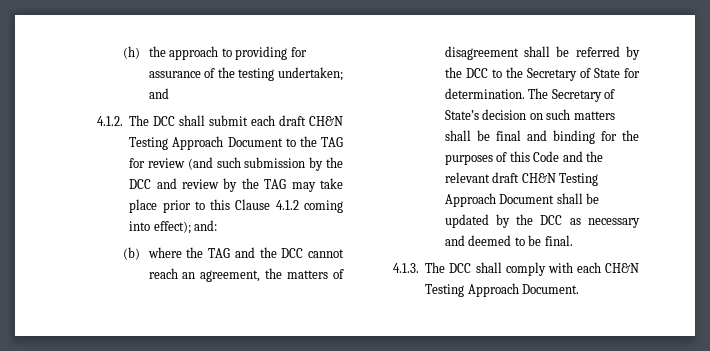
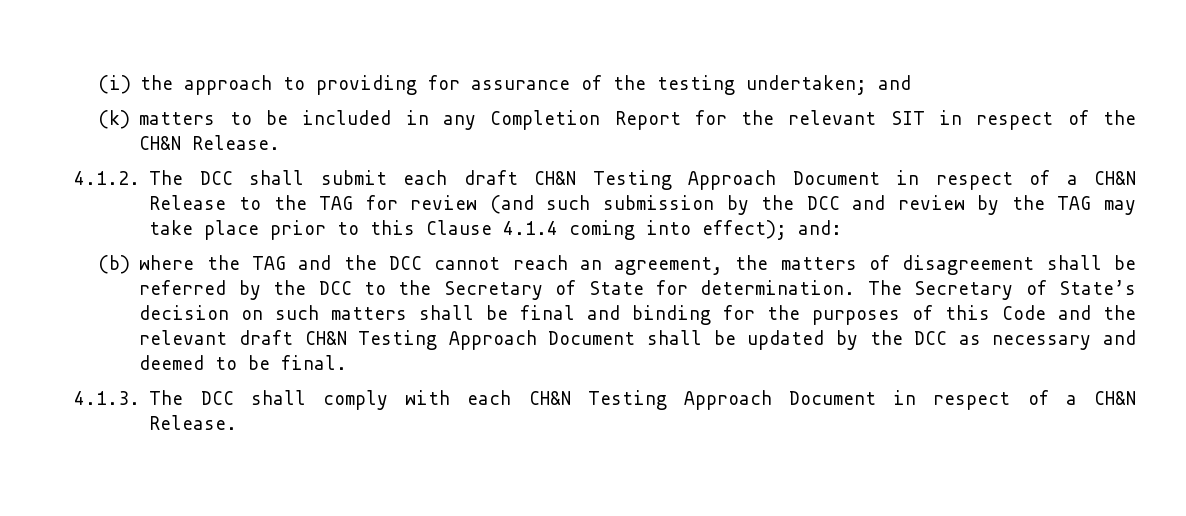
- (h) the approach to providing for assurance of the testing undertaken; and
+ (i) the approach to providing for assurance of the testing undertaken; and
+ (k) matters to be included in any Completion Report for the relevant SIT in respect of the CH&N Release.
- 4.1.2. The DCC shall submit each draft CH&N Testing Approach Document to the TAG for review (and such submission by the DCC and review by the TAG may take place prior to this Clause 4.1.2 coming into effect); and:
+ 4.1.2. The DCC shall submit each draft CH&N Testing Approach Document in respect of a CH&N Release to the TAG for review (and such submission by the DCC and review by the TAG may take place prior to this Clause 4.1.4 coming into effect); and:
- 4.1.3. The DCC shall comply with each CH&N Testing Approach Document.
+ 4.1.3. The DCC shall comply with each CH&N Testing Approach Document in respect of a CH&N Release.

